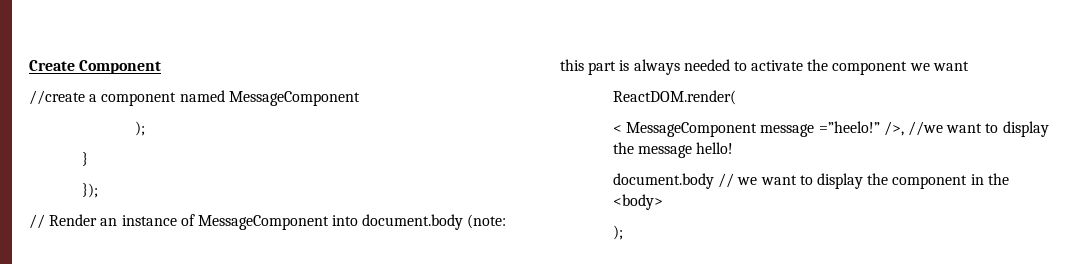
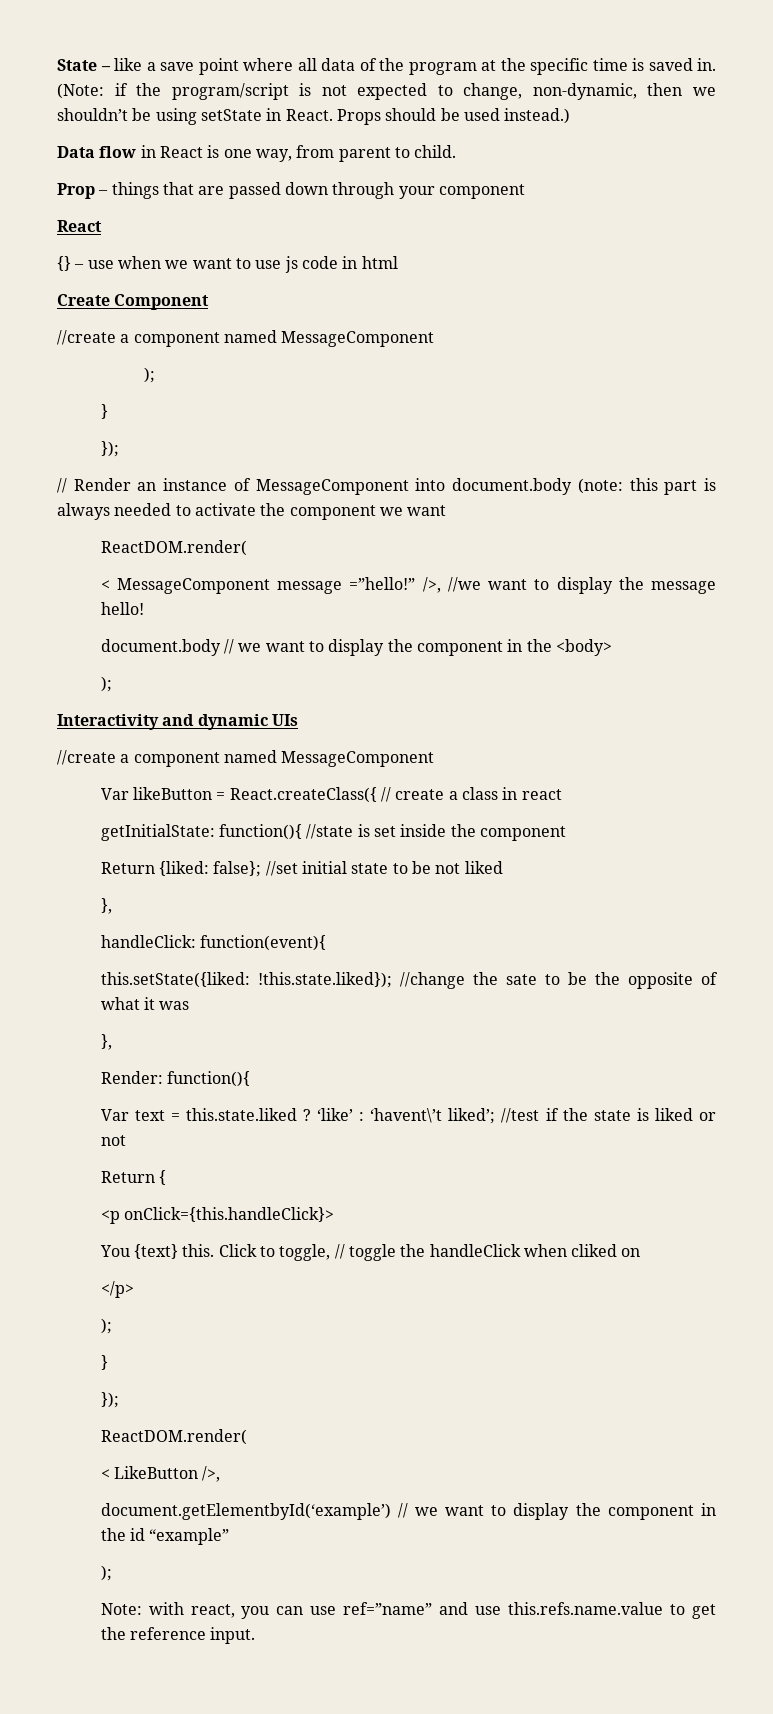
+ State – like a save point where all data of the program at the specific time is saved in. (Note: if the program/script is not expected to change, non-dynamic, then we shouldn’t be using setState in React. Props should be used instead.)
+ Data flow in React is one way, from parent to child.
+ Prop – things that are passed down through your component
+ React
+ {} – use when we want to use js code in html
- < MessageComponent message =”heelo!”
+ < MessageComponent message =”hello!”
+ Interactivity and dynamic UIs
+ //create a component named MessageComponent
+ Var likeButton = React.createClass({ // create a class in react
+ getInitialState: function(){ //state is set inside the component
+ Return {liked: false}; //set initial state to be not liked
+ },
+ handleClick: function(event){
+ this.setState({liked: !this.state.liked}); //change the sate to be the opposite of what it was
+ },
+ Render: function(){
+ Var text = this.state.liked ? ‘like’ : ‘havent\’t liked’; //test if the state is liked or not
+ Return {
+ <p onClick={this.handleClick}>
+ You {text} this. Click to toggle, // toggle the handleClick when cliked on
+ </p>
+ );
+ }
+ });
+ ReactDOM.render(
+ < LikeButton />,
+ document.getElementbyId(‘example’) // we want to display the component in the id “example”
+ );
+ Note: with react, you can use ref=”name” and use this.refs.name.value to get the reference input.

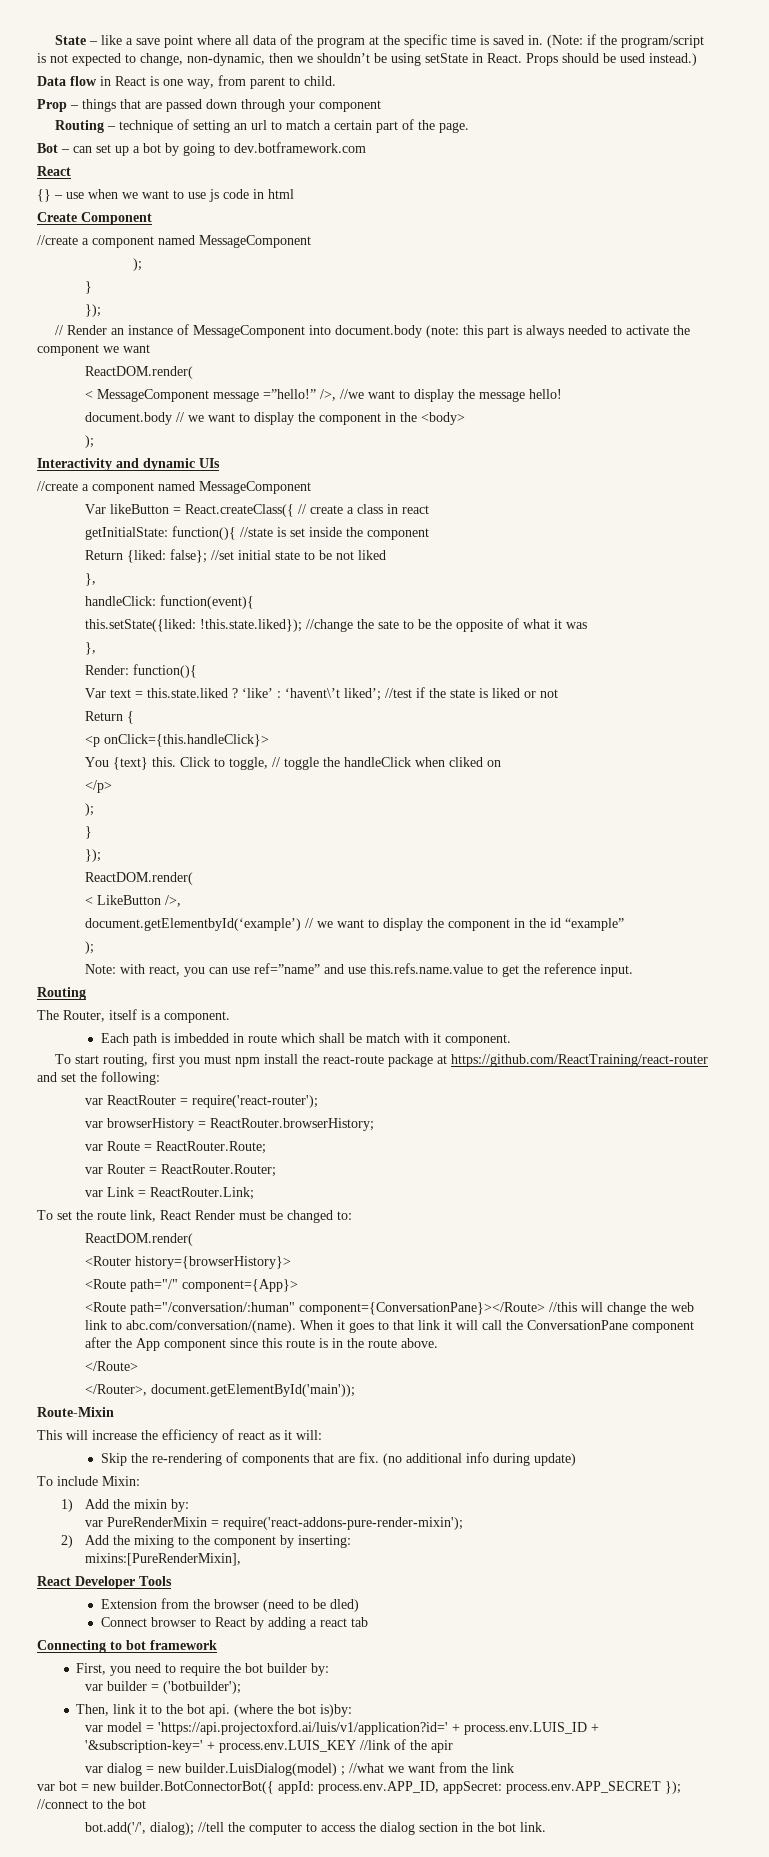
+ Routing – technique of setting an url to match a certain part of the page.
+ Bot – can set up a bot by going to dev.botframework.com
  Note: with react, you can use ref=”name” and use this.refs.name.value to get the reference input.
+ Routing
+ The Router, itself is a component.
+ Each path is imbedded in route which shall be match with it component.
+ To start routing, first you must npm install the react-route package at https://github.com/ReactTraining/react-router and set the following:
+ var ReactRouter = require('react-router');
+ var browserHistory = ReactRouter.browserHistory;
+ var Route = ReactRouter.Route;
+ var Router = ReactRouter.Router;
+ var Link = ReactRouter.Link;
+ To set the route link, React Render must be changed to:
+ ReactDOM.render(
+ <Router history={browserHistory}>
+ <Route path="/" component={App}>
+ <Route path="/conversation/:human" component={ConversationPane}></Route> //this will change the web link to abc.com/conversation/(name). When it goes to that link it will call the ConversationPane component after the App component since this route is in the route above.
+ </Route>
+ </Router>, document.getElementById('main'));
+ Route-Mixin
+ This will increase the efficiency of react as it will:
+ Skip the re-rendering of components that are fix. (no additional info during update)
+ To include Mixin:
+ 1) Add the mixin by:
+ var PureRenderMixin = require('react-addons-pure-render-mixin');
+ 2) Add the mixing to the component by inserting:
+ mixins:[PureRenderMixin],
+ React Developer Tools
+ Extension from the browser (need to be dled)
+ Connect browser to React by adding a react tab
+ Connecting to bot framework
+ First, you need to require the bot builder by:
+ var builder = ('botbuilder');
+ Then, link it to the bot api. (where the bot is)by:
+ var model = 'https://api.projectoxford.ai/luis/v1/application?id=' + process.env.LUIS_ID + '&subscription-key=' + process.env.LUIS_KEY //link of the apir
+ var dialog = new builder.LuisDialog(model) ; //what we want from the link
+ var bot = new builder.BotConnectorBot({ appId: process.env.APP_ID, appSecret: process.env.APP_SECRET }); //connect to the bot
+ bot.add('/', dialog); //tell the computer to access the dialog section in the bot link.

